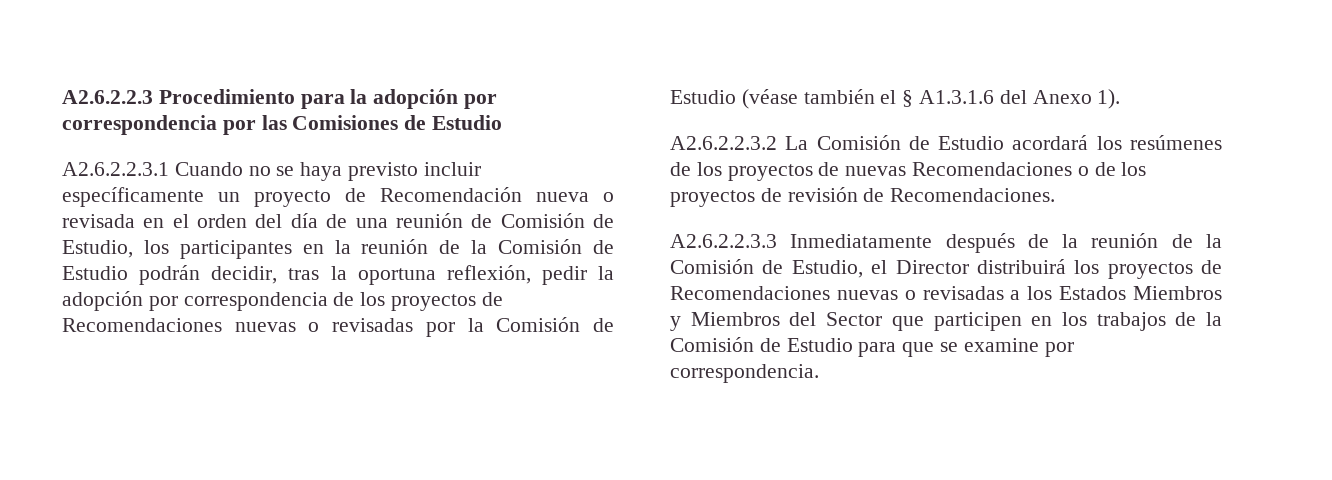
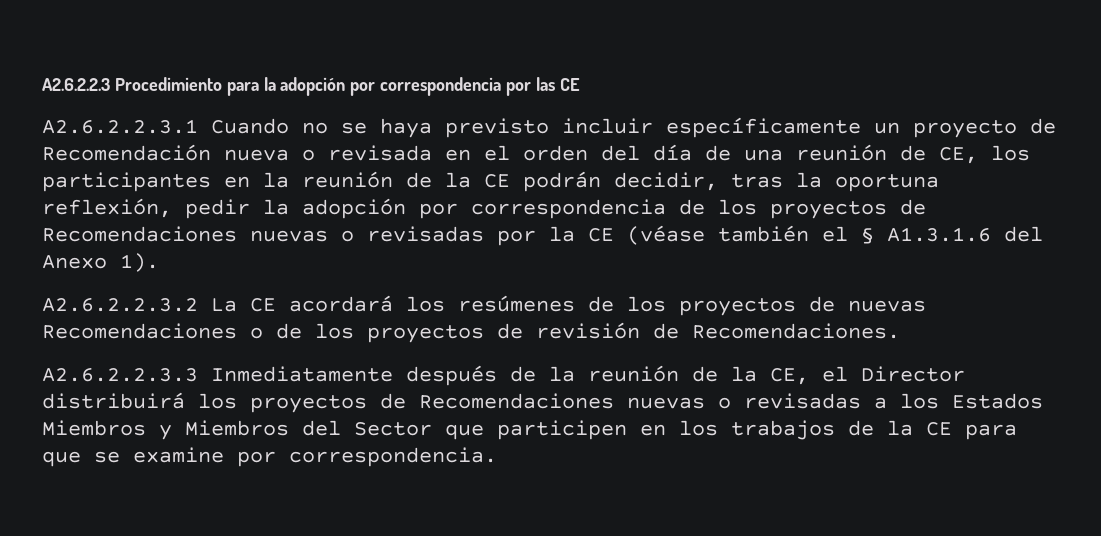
- A2.6.2.2.3 Procedimiento para la adopción por correspondencia por las Comisiones de Estudio
+ A2.6.2.2.3 Procedimiento para la adopción por correspondencia por las CE
- A2.6.2.2.3.1 Cuando no se haya previsto incluir específicamente un proyecto de Recomendación nueva o revisada en el orden del día de una reunión de Comisión de Estudio, los participantes en la reunión de la Comisión de Estudio podrán decidir, tras la oportuna reflexión, pedir la adopción por correspondencia de los proyectos de Recomendaciones nuevas o revisadas por la Comisión de Estudio (véase también el § A1.3.1.6 del Anexo 1).
+ A2.6.2.2.3.1 Cuando no se haya previsto incluir específicamente un proyecto de Recomendación nueva o revisada en el orden del día de una reunión de CE, los participantes en la reunión de la CE podrán decidir, tras la oportuna reflexión, pedir la adopción por correspondencia de los proyectos de Recomendaciones nuevas o revisadas por la CE (véase también el § A1.3.1.6 del Anexo 1).
- A2.6.2.2.3.2 La Comisión de Estudio acordará los resúmenes de los proyectos de nuevas Recomendaciones o de los proyectos de revisión de Recomendaciones.
+ A2.6.2.2.3.2 La CE acordará los resúmenes de los proyectos de nuevas Recomendaciones o de los proyectos de revisión de Recomendaciones.
- A2.6.2.2.3.3 Inmediatamente después de la reunión de la Comisión de Estudio, el Director distribuirá los proyectos de Recomendaciones nuevas o revisadas a los Estados Miembros y Miembros del Sector que participen en los trabajos de la Comisión de Estudio para que se examine por correspondencia.
+ A2.6.2.2.3.3 Inmediatamente después de la reunión de la CE, el Director distribuirá los proyectos de Recomendaciones nuevas o revisadas a los Estados Miembros y Miembros del Sector que participen en los trabajos de la CE para que se examine por correspondencia.

